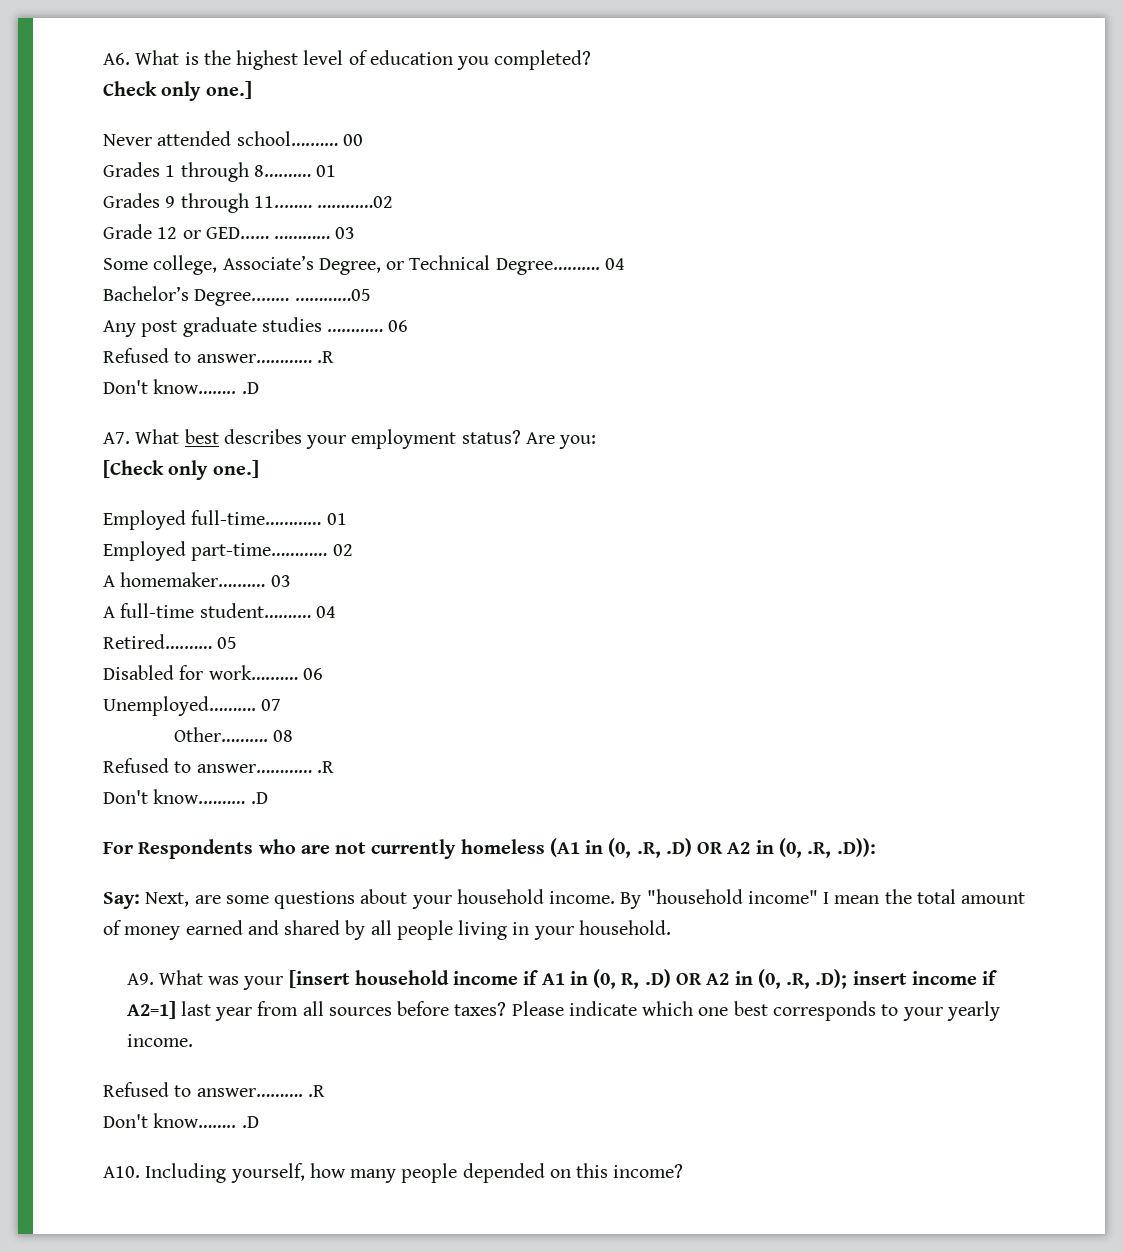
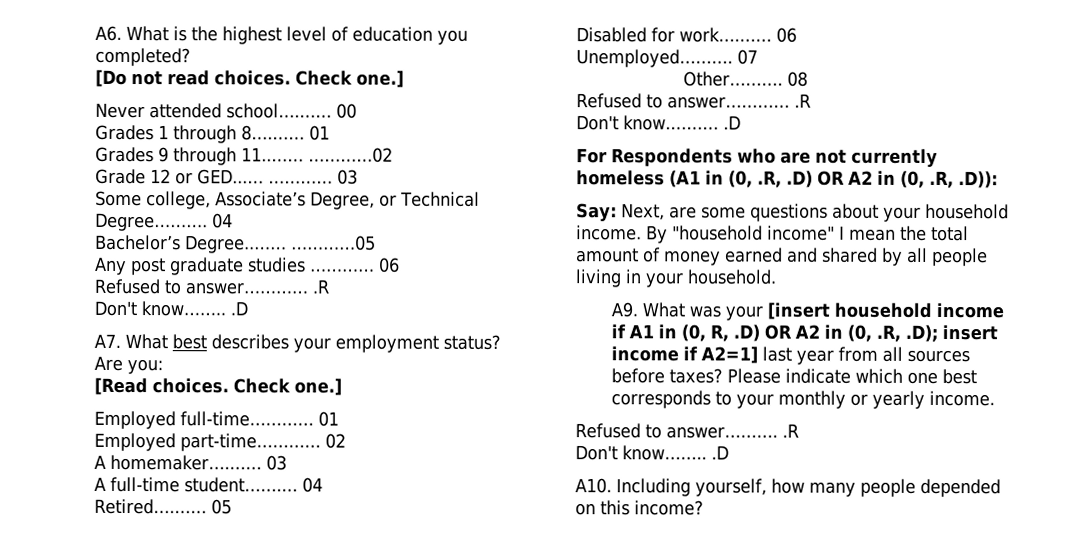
- Check only one.]
+ [Do not read choices. Check one.]
- [Check only one.]
+ [Read choices. Check one.]
- Please indicate which one best corresponds to your yearly income.
+ Please indicate which one best corresponds to your monthly or yearly income.

